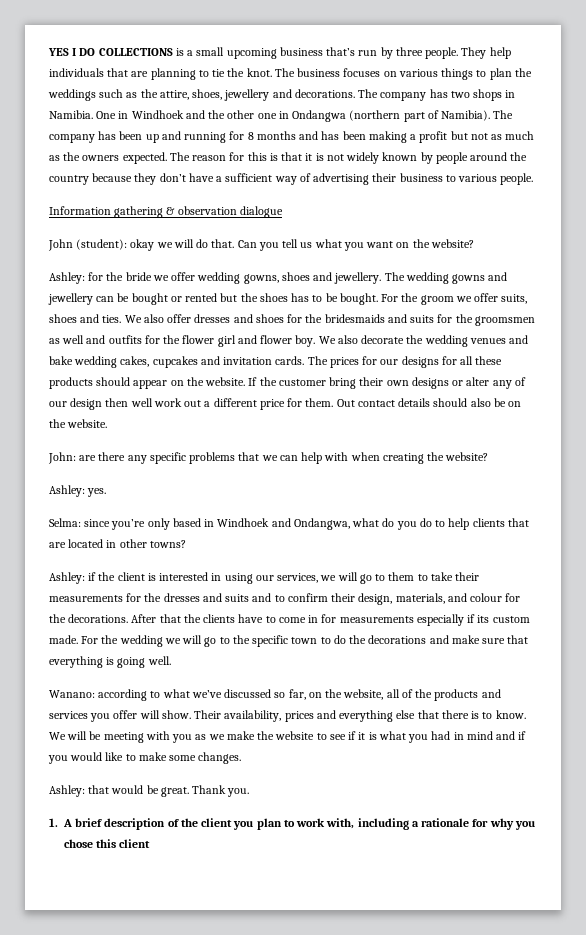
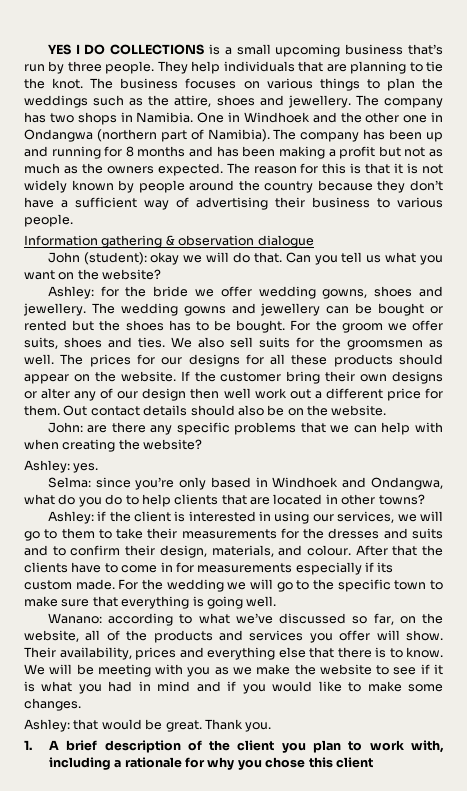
- The business focuses on various things to plan the weddings such as the attire, shoes, jewellery and decorations.
+ The business focuses on various things to plan the weddings such as the attire, shoes and jewellery.
- We also offer dresses and shoes for the bridesmaids and suits for the groomsmen as well and outfits for the flower girl and flower boy. We also decorate the wedding venues and bake wedding cakes, cupcakes and invitation cards.
+ We also sell suits for the groomsmen as well.
- Ashley: if the client is interested in using our services, we will go to them to take their measurements for the dresses and suits and to confirm their design, materials, and colour for the decorations.
+ Ashley: if the client is interested in using our services, we will go to them to take their measurements for the dresses and suits and to confirm their design, materials, and colour.
- For the wedding we will go to the specific town to do the decorations and make sure that everything is going well.
+ For the wedding we will go to the specific town to make sure that everything is going well.

